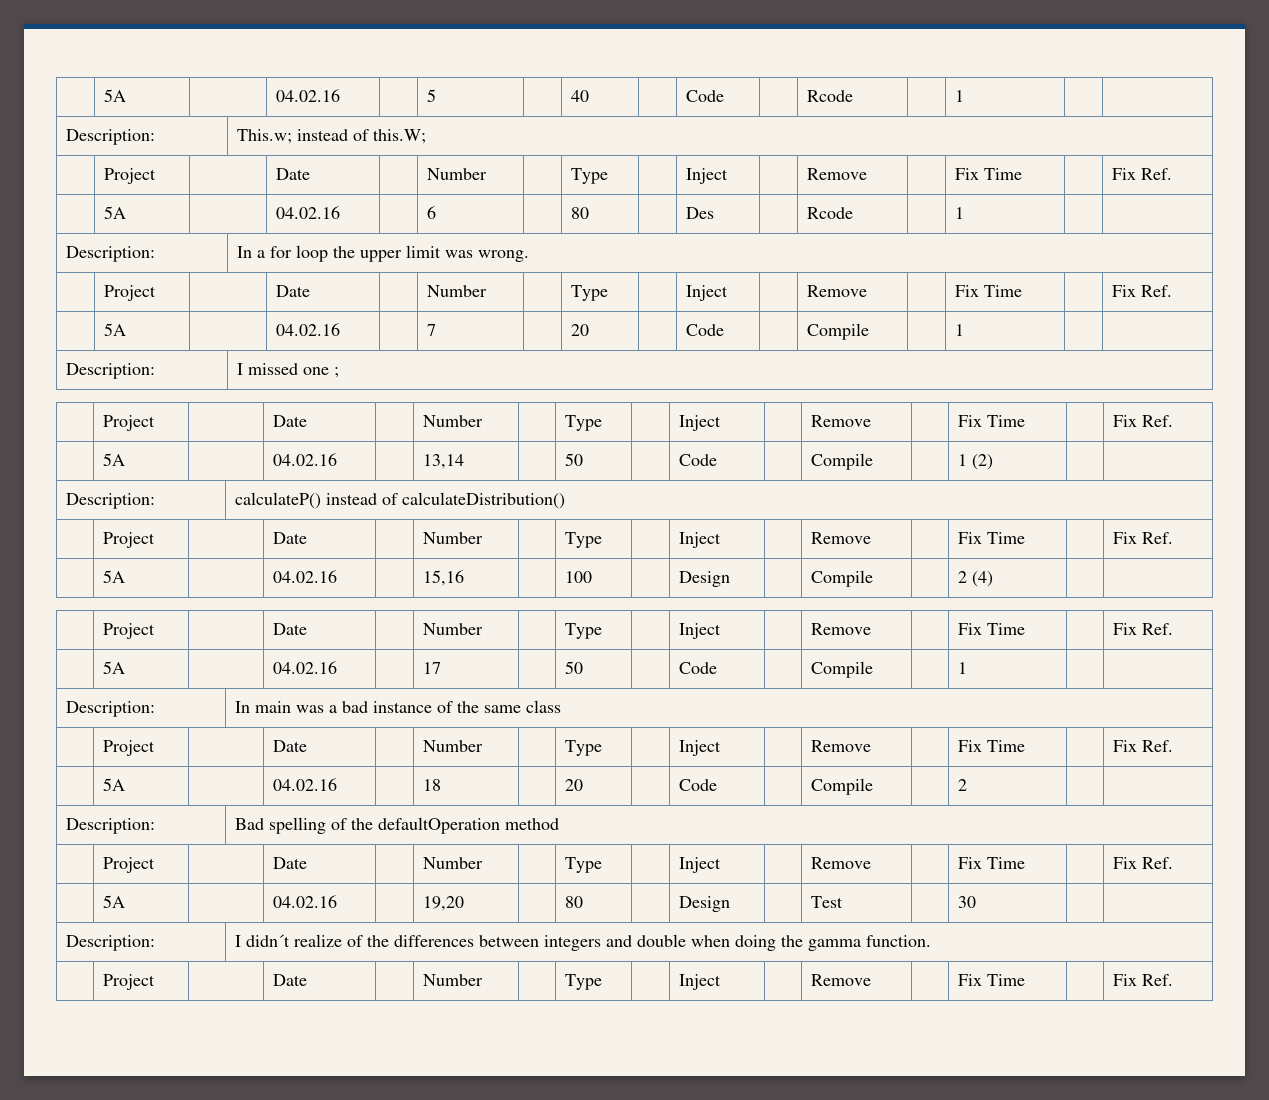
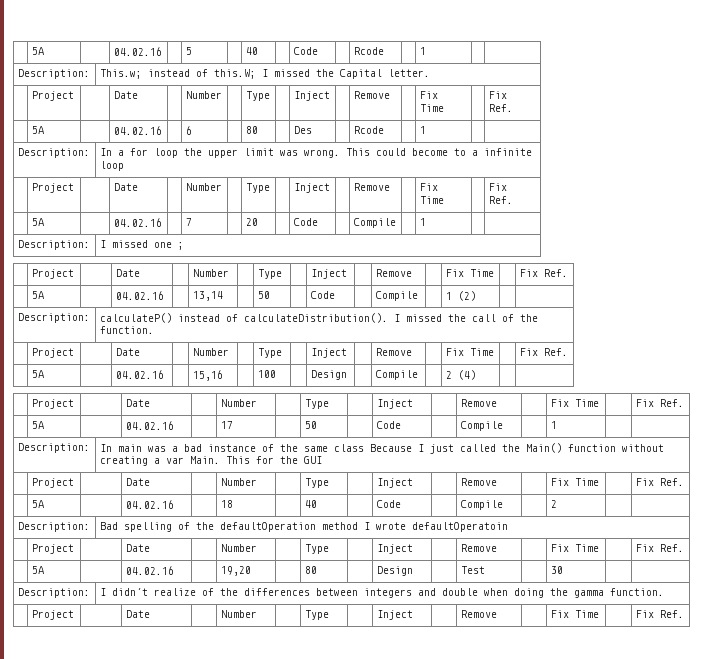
- Description: | This.w; instead of this.W;
+ Description: | This.w; instead of this.W; I missed the Capital letter.
- Description: | In a for loop the upper limit was wrong.
+ Description: | In a for loop the upper limit was wrong. This could become to a infinite loop
- Description: | calculateP() instead of calculateDistribution()
+ Description: | calculateP() instead of calculateDistribution(). I missed the call of the function.
- Description: | In main was a bad instance of the same class
+ Description: | In main was a bad instance of the same class Because I just called the Main() function without creating a var Main. This for the GUI
- | 5A | | 04.02.16 | | 18 | | 20 | | Code | | Compile | | 2 | |
+ | 5A | | 04.02.16 | | 18 | | 40 | | Code | | Compile | | 2 | |
- Description: | Bad spelling of the defaultOperation method
+ Description: | Bad spelling of the defaultOperation method I wrote defaultOperatoin

